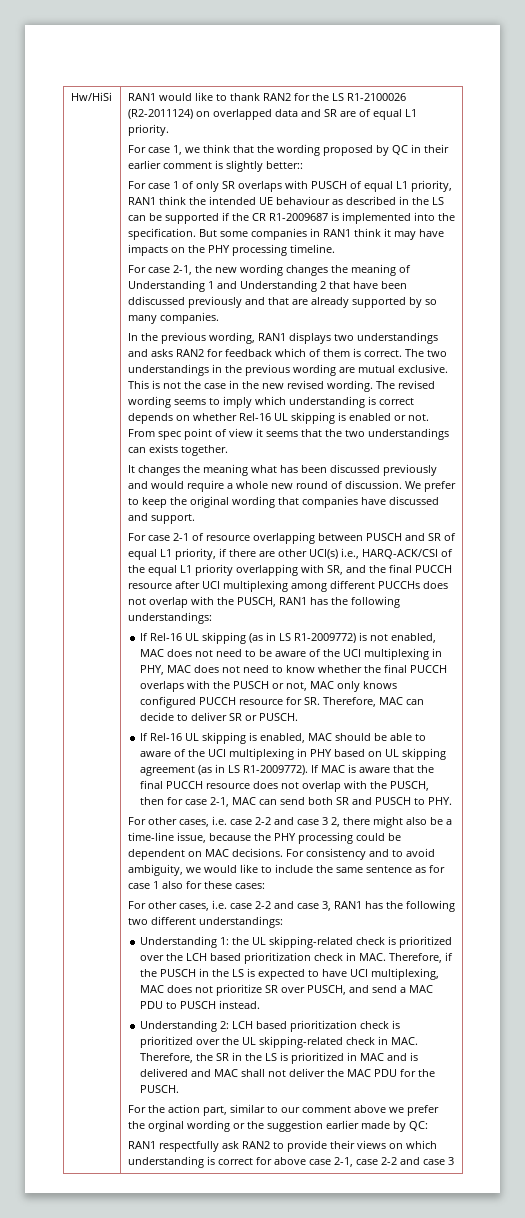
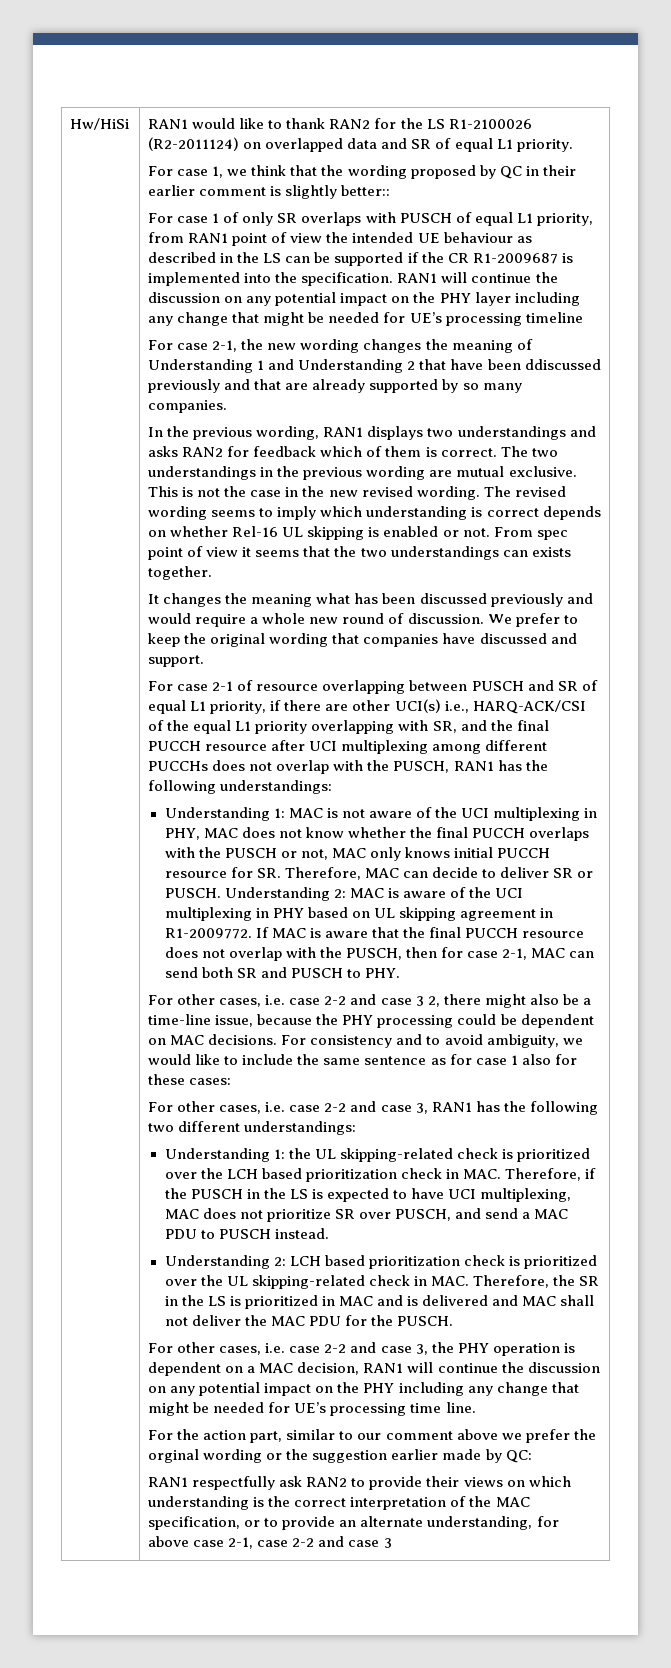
- RAN1 would like to thank RAN2 for the LS R1-2100026 (R2-2011124) on overlapped data and SR are of equal L1 priority.
+ RAN1 would like to thank RAN2 for the LS R1-2100026 (R2-2011124) on overlapped data and SR of equal L1 priority.
- For case 1 of only SR overlaps with PUSCH of equal L1 priority, RAN1 think the intended UE behaviour as described in the LS can be supported if the CR R1-2009687 is implemented into the specification.
+ For case 1 of only SR overlaps with PUSCH of equal L1 priority, from RAN1 point of view the intended UE behaviour as described in the LS can be supported if the CR R1-2009687 is implemented into the specification.
- But some companies in RAN1 think it may have impacts on the PHY processing timeline.
+ RAN1 will continue the discussion on any potential impact on the PHY layer including any change that might be needed for UE’s processing timeline
- If Rel-16 UL skipping (as in LS R1-2009772) is not enabled, MAC does not need to be aware of the UCI multiplexing in PHY, MAC does not need to know whether the final PUCCH overlaps with the PUSCH or not, MAC only knows configured PUCCH resource for SR. Therefore, MAC can decide to deliver SR or PUSCH.
- If Rel-16 UL skipping is enabled, MAC should be able to aware of the UCI multiplexing in PHY based on UL skipping agreement (as in LS R1-2009772).
+ Understanding 1: MAC is not aware of the UCI multiplexing in PHY, MAC does not know whether the final PUCCH overlaps with the PUSCH or not, MAC only knows initial PUCCH resource for SR. Therefore, MAC can decide to deliver SR or PUSCH. Understanding 2: MAC is aware of the UCI multiplexing in PHY based on UL skipping agreement in R1-2009772.
+ For other cases, i.e. case 2-2 and case 3, the PHY operation is dependent on a MAC decision, RAN1 will continue the discussion on any potential impact on the PHY including any change that might be needed for UE’s processing time line.
- RAN1 respectfully ask RAN2 to provide their views on which understanding is correct for above case 2-1, case 2-2 and case 3
+ RAN1 respectfully ask RAN2 to provide their views on which understanding is the correct interpretation of the MAC specification, or to provide an alternate understanding, for above case 2-1, case 2-2 and case 3

